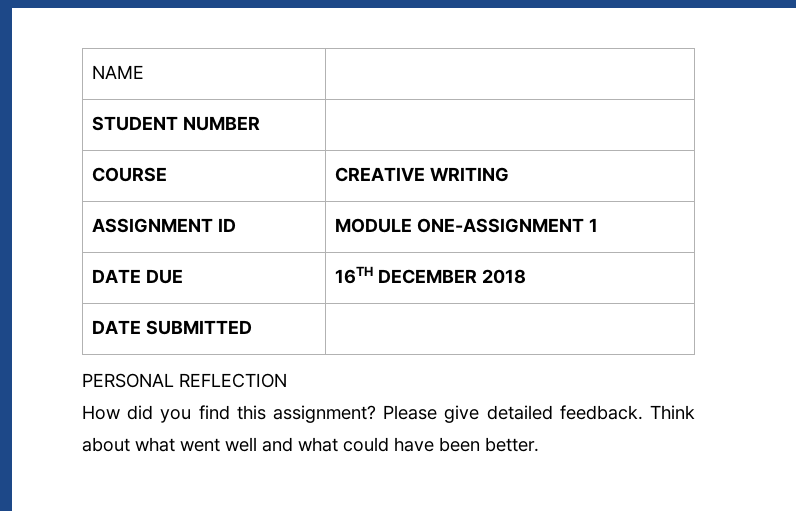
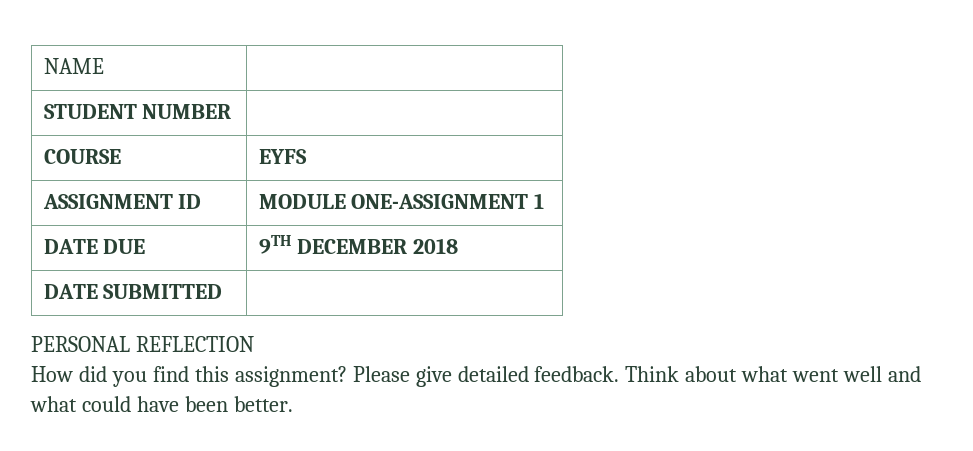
- COURSE | CREATIVE WRITING
+ COURSE | EYFS
- DATE DUE | 16TH DECEMBER 2018
+ DATE DUE | 9TH DECEMBER 2018

